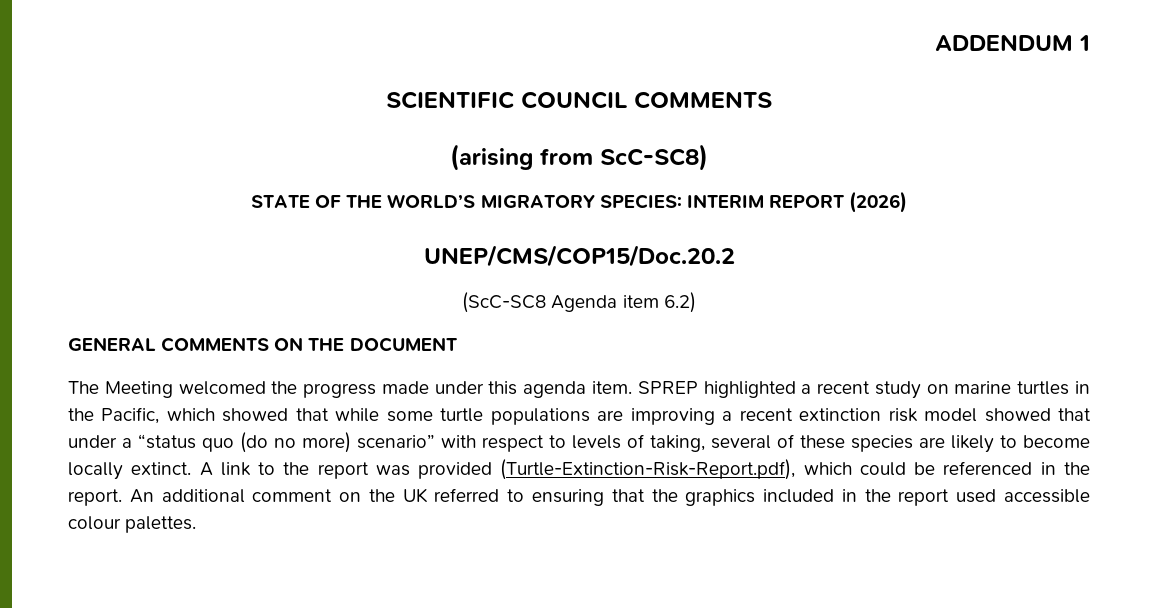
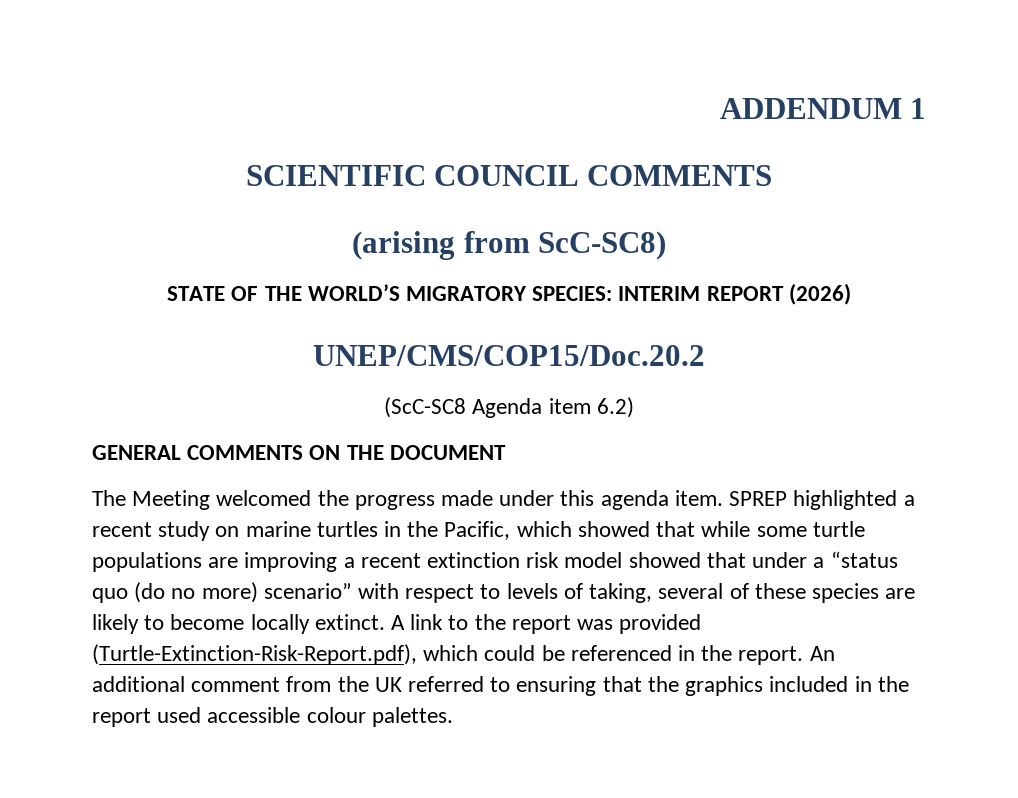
- An additional comment on the UK referred to ensuring that the graphics included in the report used accessible colour palettes.
+ An additional comment from the UK referred to ensuring that the graphics included in the report used accessible colour palettes.

